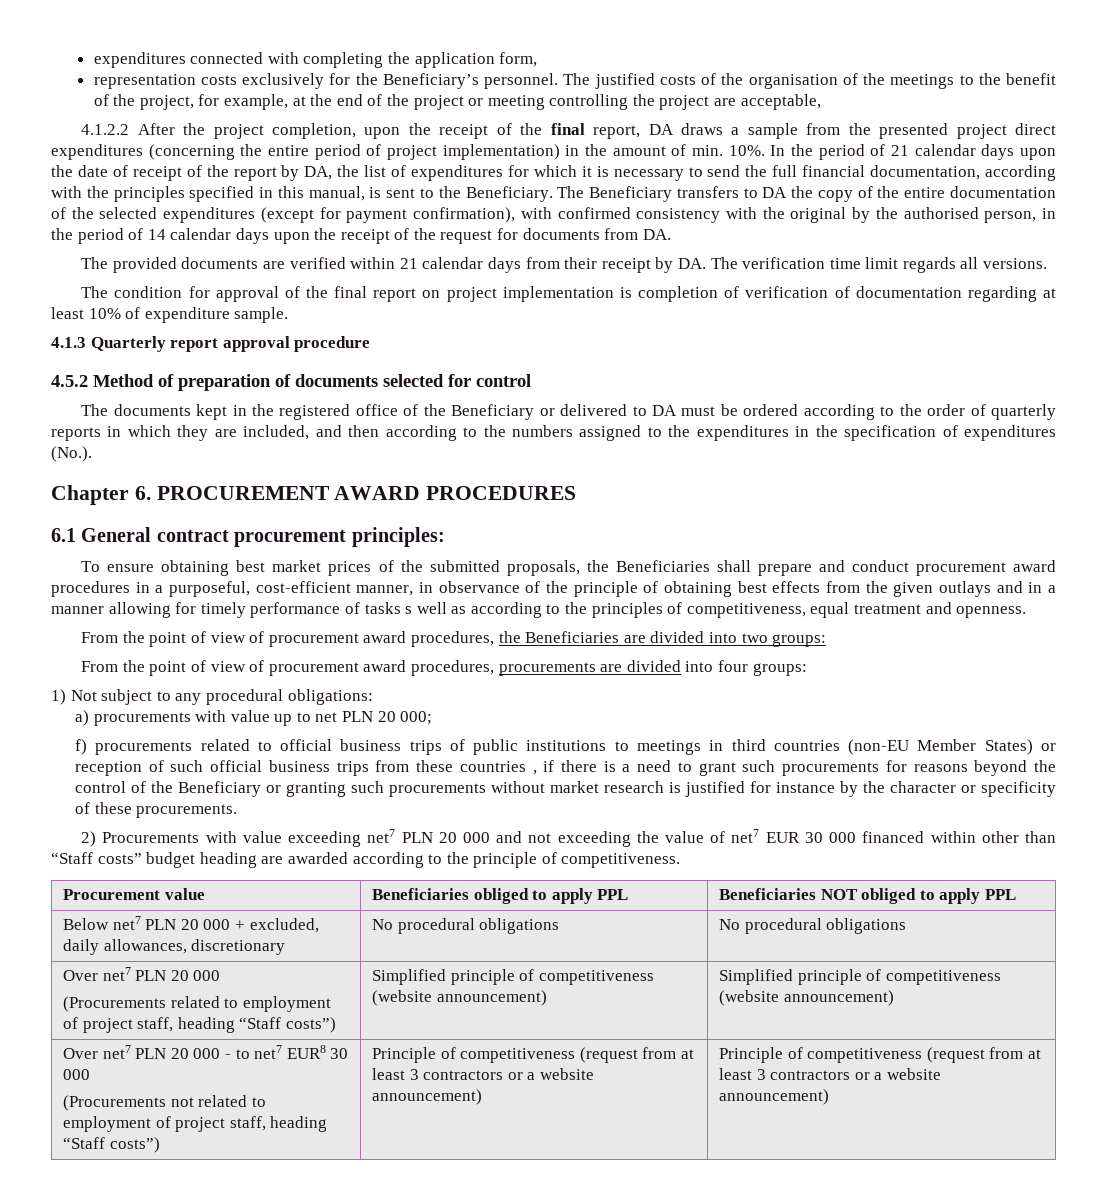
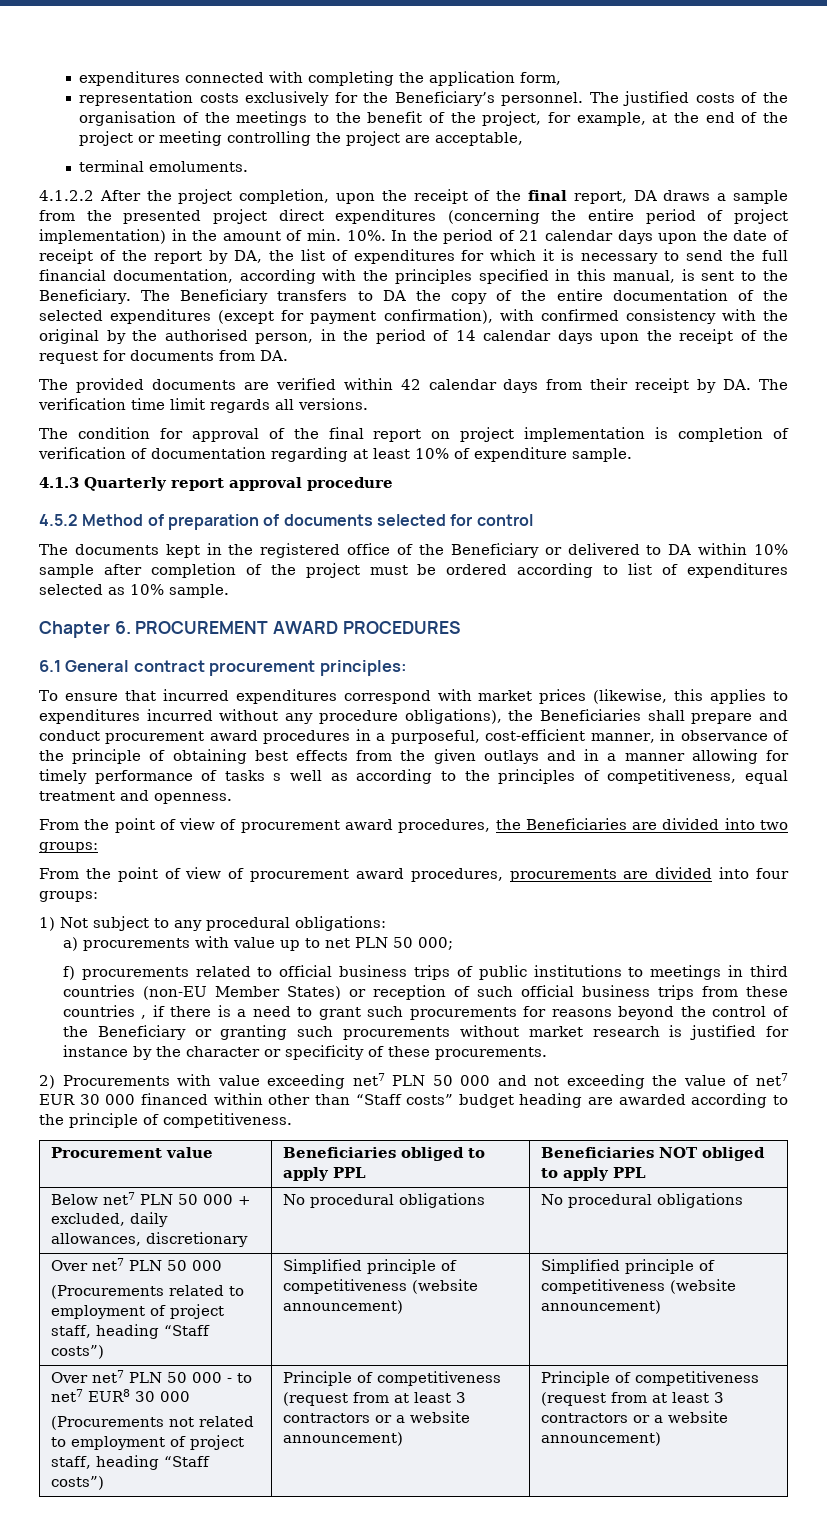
+ terminal emoluments.
- The provided documents are verified within 21 calendar days from their receipt by DA. The verification time limit regards all versions.
+ The provided documents are verified within 42 calendar days from their receipt by DA. The verification time limit regards all versions.
- The documents kept in the registered office of the Beneficiary or delivered to DA must be ordered according to the order of quarterly reports in which they are included, and then according to the numbers assigned to the expenditures in the specification of expenditures (No.).
+ The documents kept in the registered office of the Beneficiary or delivered to DA within 10% sample after completion of the project must be ordered according to list of expenditures selected as 10% sample.
- To ensure obtaining best market prices of the submitted proposals, the Beneficiaries shall prepare and conduct procurement award procedures in a purposeful, cost-efficient manner, in observance of the principle of obtaining best effects from the given outlays and in a manner allowing for timely performance of tasks s well as according to the principles of competitiveness, equal treatment and openness.
+ To ensure that incurred expenditures correspond with market prices (likewise, this applies to expenditures incurred without any procedure obligations), the Beneficiaries shall prepare and conduct procurement award procedures in a purposeful, cost-efficient manner, in observance of the principle of obtaining best effects from the given outlays and in a manner allowing for timely performance of tasks s well as according to the principles of competitiveness, equal treatment and openness.
- a) procurements with value up to net PLN 20 000;
+ a) procurements with value up to net PLN 50 000;
- 2) Procurements with value exceeding net7 PLN 20 000 and not exceeding the value of net7 EUR 30 000 financed within other than “Staff costs” budget heading are awarded according to the principle of competitiveness.
+ 2) Procurements with value exceeding net7 PLN 50 000 and not exceeding the value of net7 EUR 30 000 financed within other than “Staff costs” budget heading are awarded according to the principle of competitiveness.
- Below net7 PLN 20 000 + excluded, daily allowances, discretionary | No procedural obligations | No procedural obligations
- Over net7 PLN 20 000
+ Below net7 PLN 50 000 + excluded, daily allowances, discretionary | No procedural obligations | No procedural obligations
+ Over net7 PLN 50 000
- Over net7 PLN 20 000 - to net7 EUR8 30 000
+ Over net7 PLN 50 000 - to net7 EUR8 30 000

